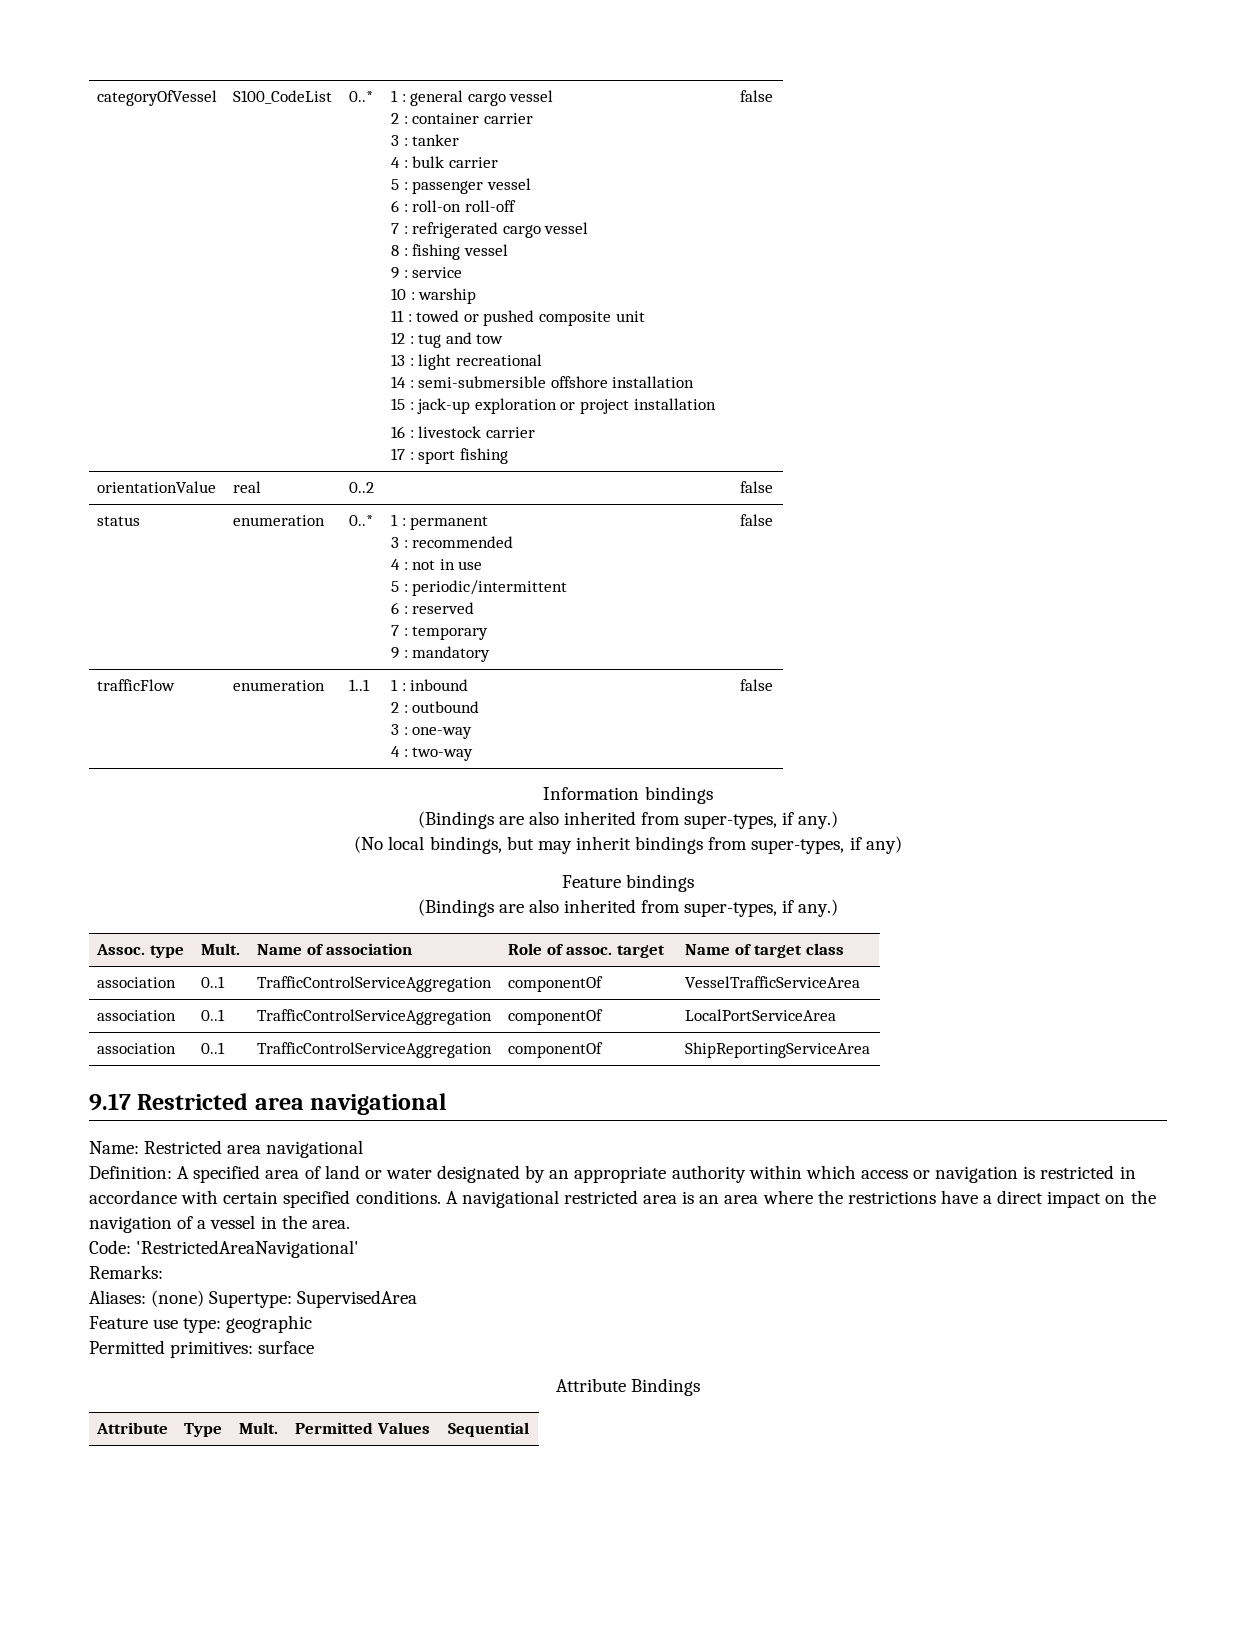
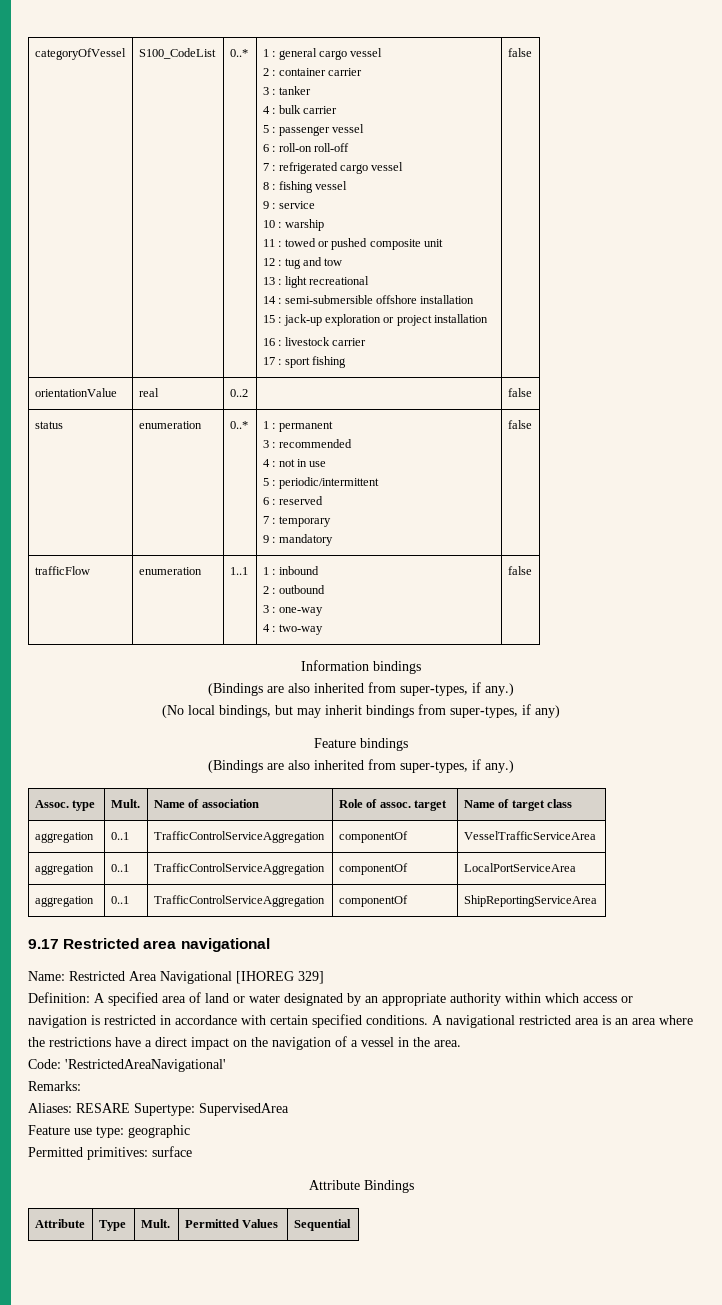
- association | 0..1 | TrafficControlServiceAggregation | componentOf | VesselTrafficServiceArea
+ aggregation | 0..1 | TrafficControlServiceAggregation | componentOf | VesselTrafficServiceArea
- association | 0..1 | TrafficControlServiceAggregation | componentOf | LocalPortServiceArea
+ aggregation | 0..1 | TrafficControlServiceAggregation | componentOf | LocalPortServiceArea
- association | 0..1 | TrafficControlServiceAggregation | componentOf | ShipReportingServiceArea
+ aggregation | 0..1 | TrafficControlServiceAggregation | componentOf | ShipReportingServiceArea
- Name: Restricted area navigational
+ Name: Restricted Area Navigational [IHOREG 329]
- Aliases: (none) Supertype: SupervisedArea
+ Aliases: RESARE Supertype: SupervisedArea

